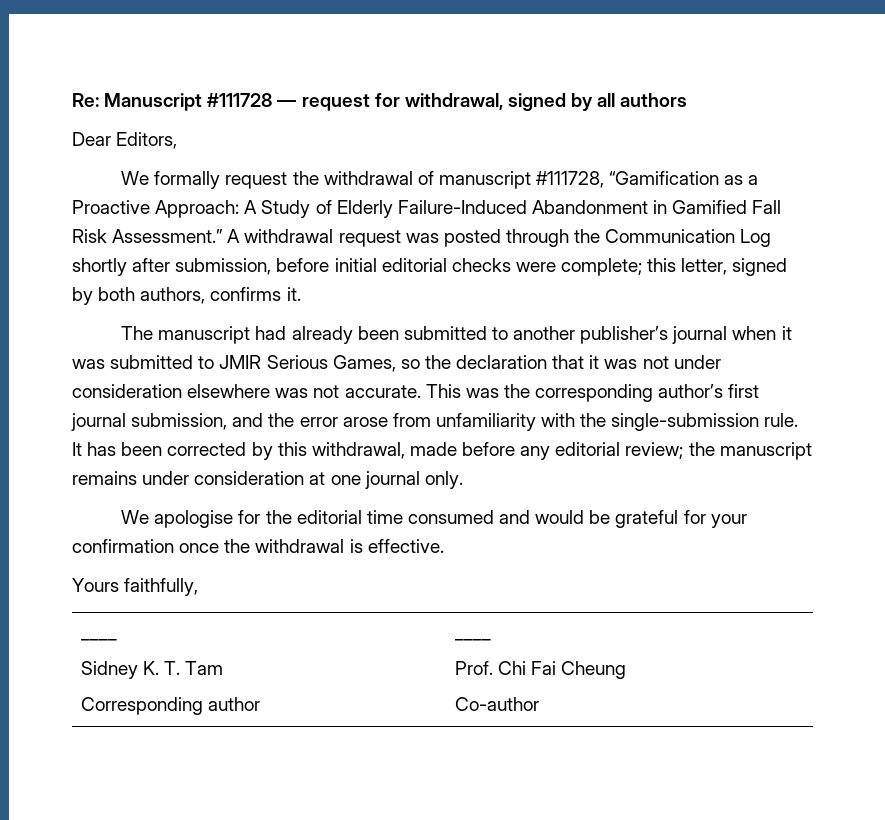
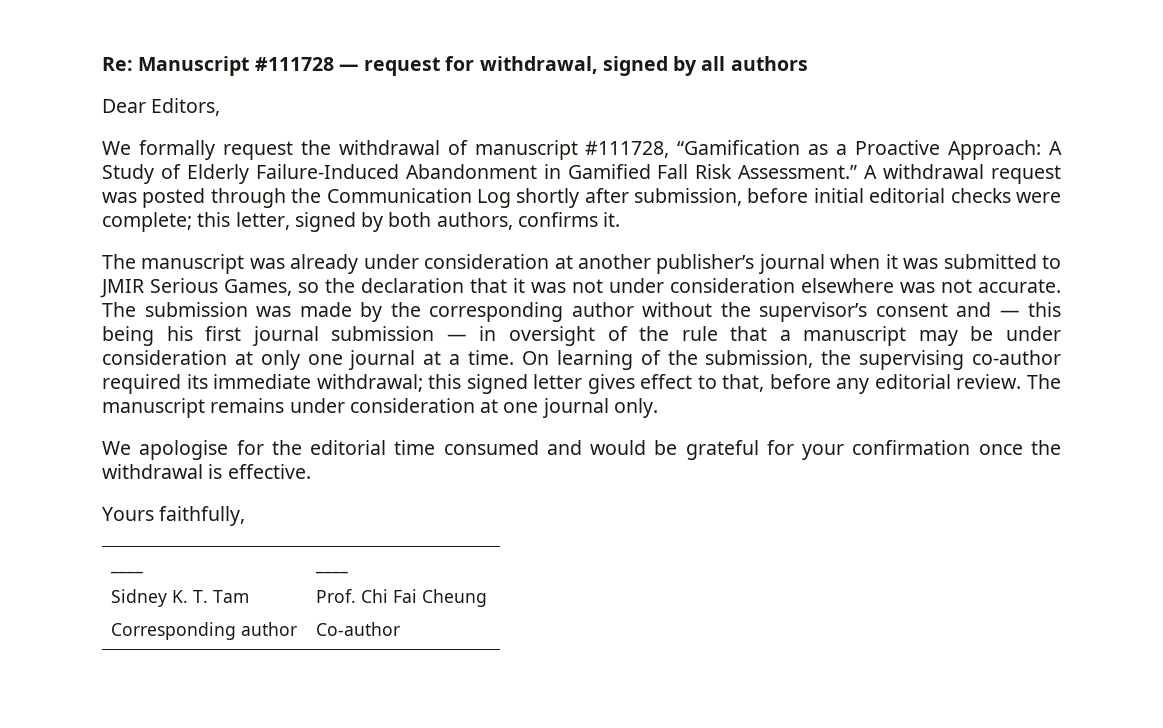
- The manuscript had already been submitted to another publisher’s journal when it was submitted to JMIR Serious Games, so the declaration that it was not under consideration elsewhere was not accurate.
+ The manuscript was already under consideration at another publisher’s journal when it was submitted to JMIR Serious Games, so the declaration that it was not under consideration elsewhere was not accurate.
- This was the corresponding author’s first journal submission, and the error arose from unfamiliarity with the single-submission rule. It has been corrected by this withdrawal, made before any editorial review; the manuscript remains under consideration at one journal only.
+ The submission was made by the corresponding author without the supervisor’s consent and — this being his first journal submission — in oversight of the rule that a manuscript may be under consideration at only one journal at a time. On learning of the submission, the supervising co-author required its immediate withdrawal; this signed letter gives effect to that, before any editorial review. The manuscript remains under consideration at one journal only.

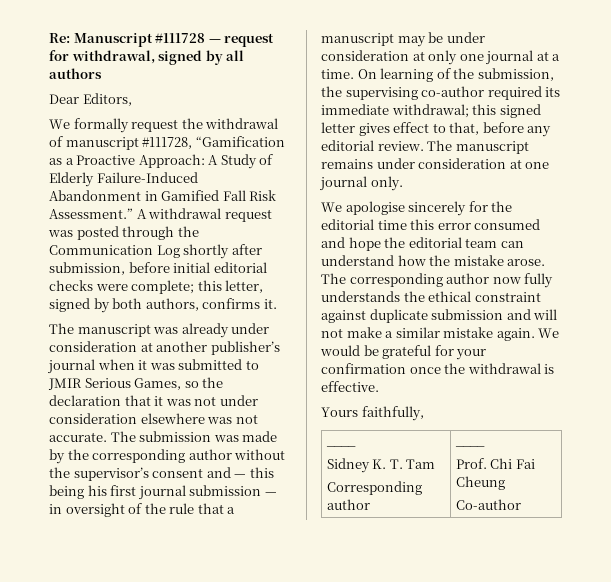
- We apologise for the editorial time consumed and would be grateful for your confirmation once the withdrawal is effective.
+ We apologise sincerely for the editorial time this error consumed and hope the editorial team can understand how the mistake arose. The corresponding author now fully understands the ethical constraint against duplicate submission and will not make a similar mistake again. We would be grateful for your confirmation once the withdrawal is effective.

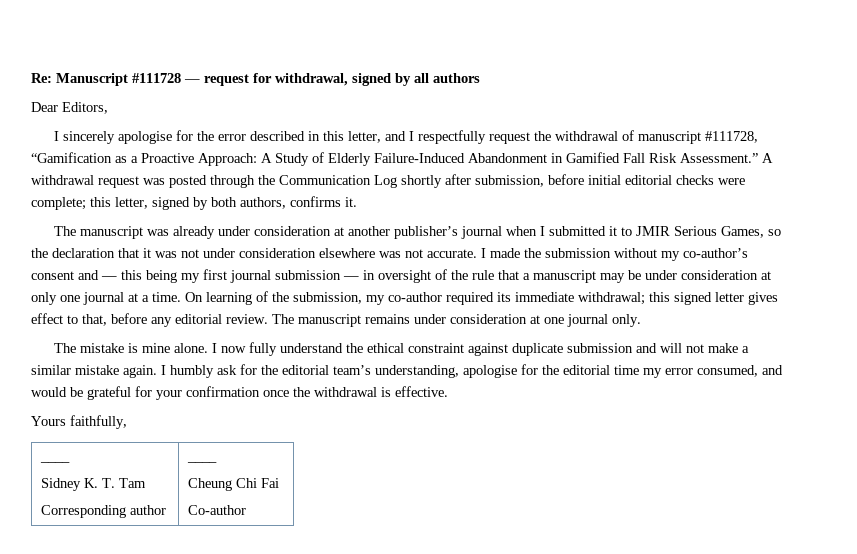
- We formally request the withdrawal of manuscript #111728, “Gamification as a Proactive Approach: A Study of Elderly Failure-Induced Abandonment in Gamified Fall Risk Assessment.”
+ I sincerely apologise for the error described in this letter, and I respectfully request the withdrawal of manuscript #111728, “Gamification as a Proactive Approach: A Study of Elderly Failure-Induced Abandonment in Gamified Fall Risk Assessment.”
- The manuscript was already under consideration at another publisher’s journal when it was submitted to JMIR Serious Games, so the declaration that it was not under consideration elsewhere was not accurate.
+ The manuscript was already under consideration at another publisher’s journal when I submitted it to JMIR Serious Games, so the declaration that it was not under consideration elsewhere was not accurate.
- The submission was made by the corresponding author without the supervisor’s consent and — this being his first journal submission — in oversight of the rule that a manuscript may be under consideration at only one journal at a time.
+ I made the submission without my co-author’s consent and — this being my first journal submission — in oversight of the rule that a manuscript may be under consideration at only one journal at a time.
- On learning of the submission, the supervising co-author required its immediate withdrawal; this signed letter gives effect to that, before any editorial review.
+ On learning of the submission, my co-author required its immediate withdrawal; this signed letter gives effect to that, before any editorial review.
- We apologise sincerely for the editorial time this error consumed and hope the editorial team can understand how the mistake arose. The corresponding author now fully understands the ethical constraint against duplicate submission and will not make a similar mistake again.
+ The mistake is mine alone. I now fully understand the ethical constraint against duplicate submission and will not make a similar mistake again.
- We would be grateful for your confirmation once the withdrawal is effective.
+ I humbly ask for the editorial team’s understanding, apologise for the editorial time my error consumed, and would be grateful for your confirmation once the withdrawal is effective.
  Yours faithfully,
  ____
  Sidney K. T. Tam
  Corresponding author | ____
- Prof. Chi Fai Cheung
+ Cheung Chi Fai

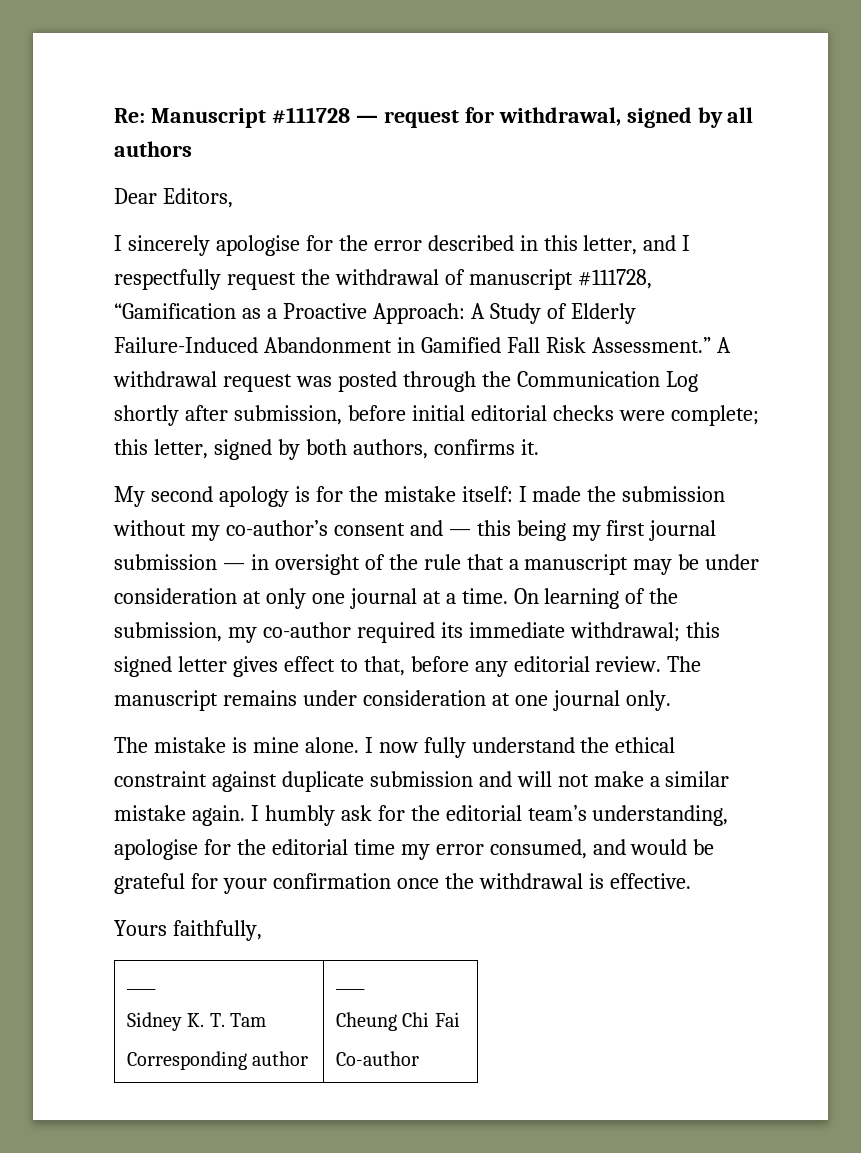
- The manuscript was already under consideration at another publisher’s journal when I submitted it to JMIR Serious Games, so the declaration that it was not under consideration elsewhere was not accurate. I made the submission without my co-author’s consent and — this being my first journal submission — in oversight of the rule that a manuscript may be under consideration at only one journal at a time.
+ My second apology is for the mistake itself: I made the submission without my co-author’s consent and — this being my first journal submission — in oversight of the rule that a manuscript may be under consideration at only one journal at a time.

